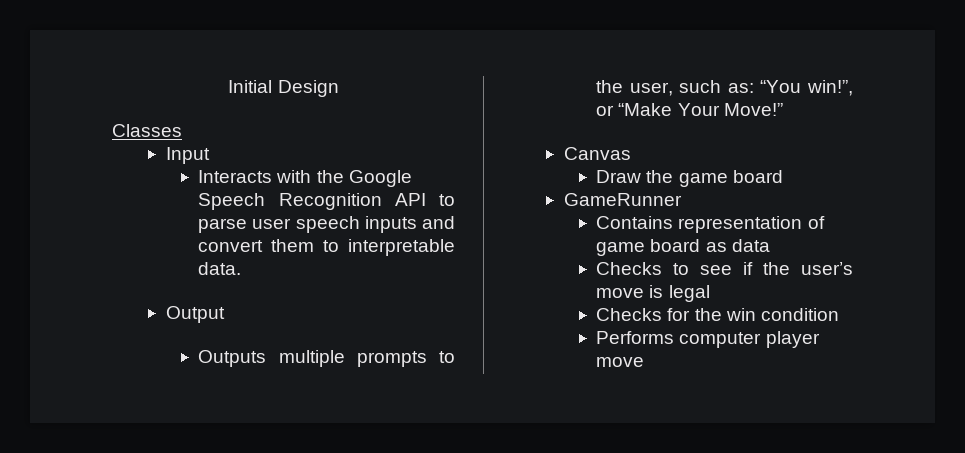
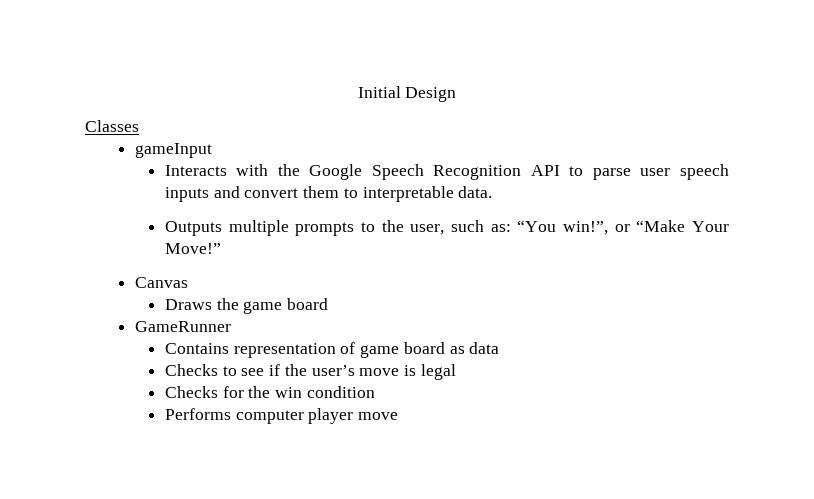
- Input
+ gameInput
- Output
- Draw the game board
+ Draws the game board

